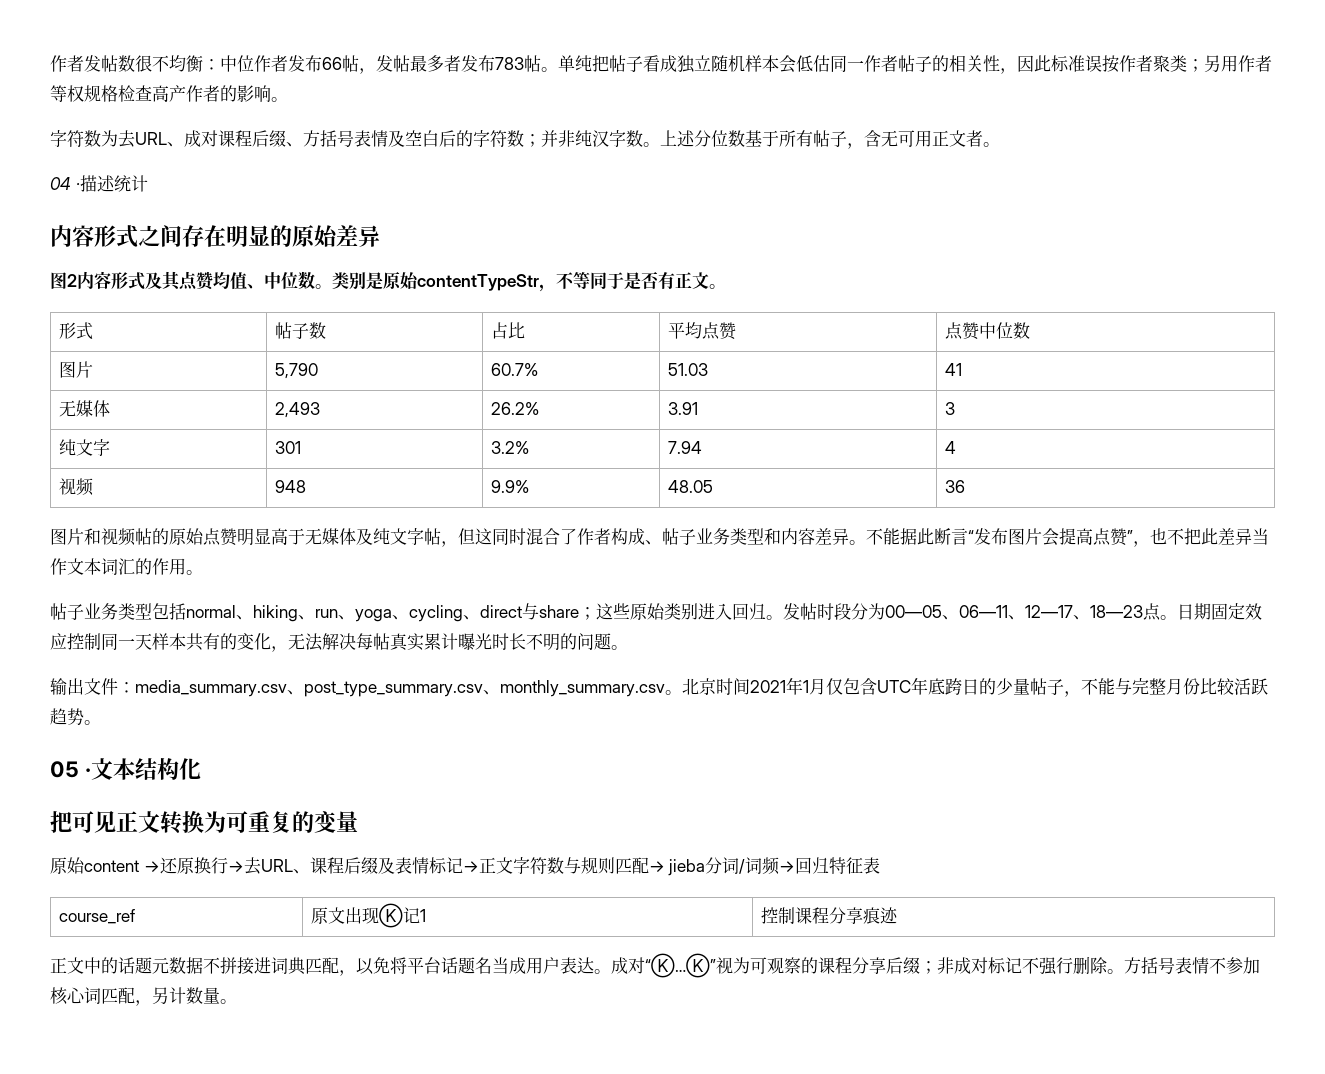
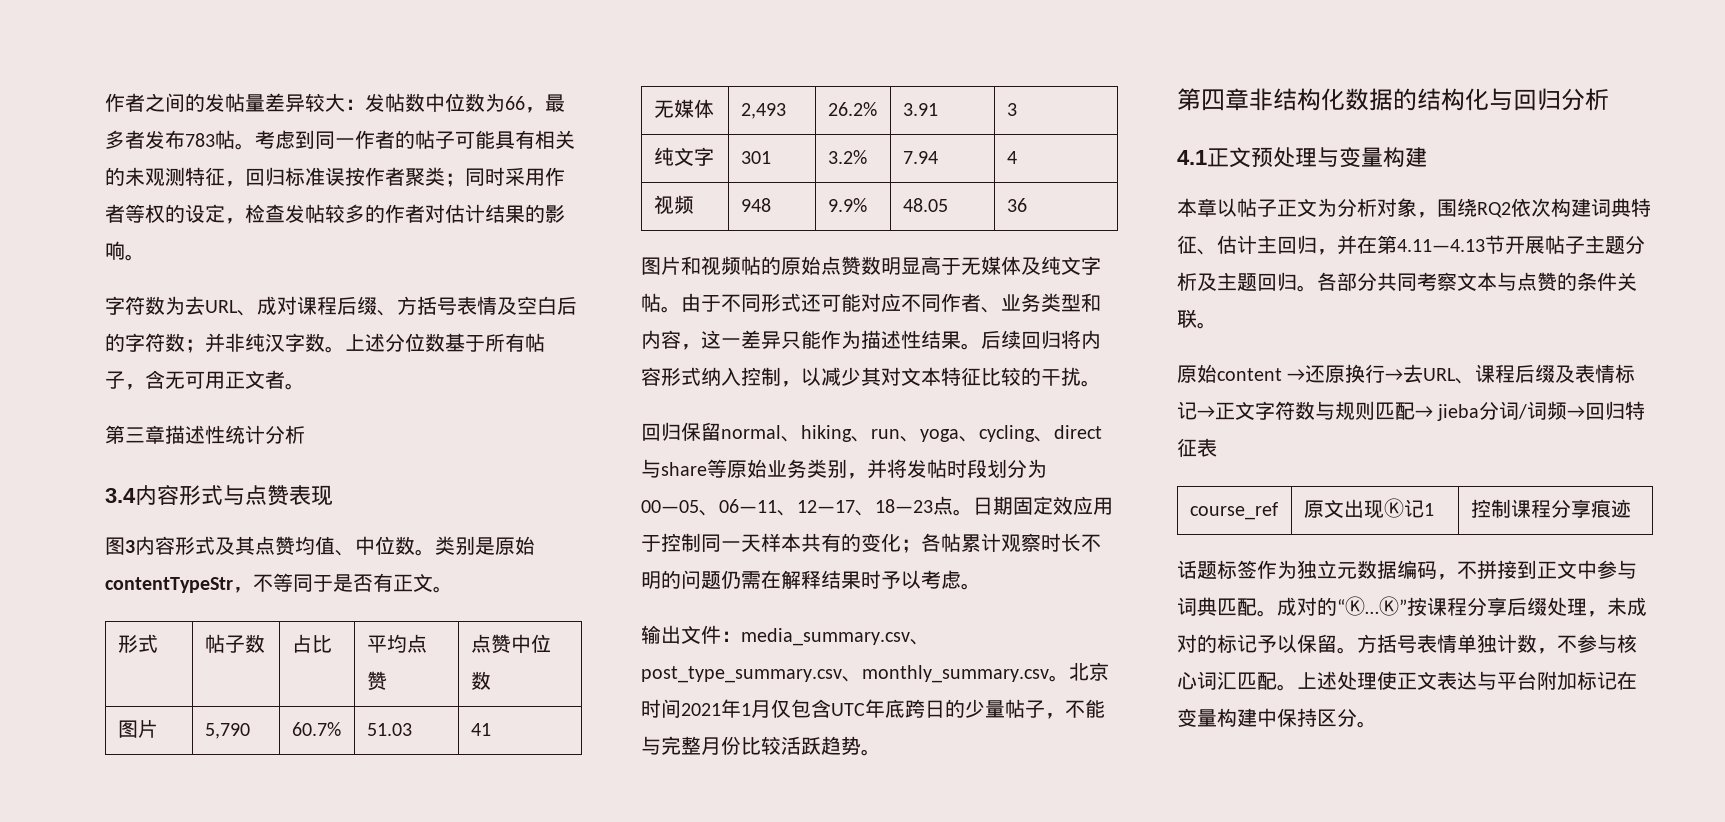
- 作者发帖数很不均衡：中位作者发布66帖，发帖最多者发布783帖。
+ 作者之间的发帖量差异较大：发帖数中位数为66，最多者发布783帖。
- 单纯把帖子看成独立随机样本会低估同一作者帖子的相关性，因此标准误按作者聚类；另用作者等权规格检查高产作者的影响。
+ 考虑到同一作者的帖子可能具有相关的未观测特征，回归标准误按作者聚类；同时采用作者等权的设定，检查发帖较多的作者对估计结果的影响。
- 04 ·描述统计
- 内容形式之间存在明显的原始差异
- 图2内容形式及其点赞均值、中位数。
+ 第三章描述性统计分析
+ 3.4内容形式与点赞表现
+ 图3内容形式及其点赞均值、中位数。
- 图片和视频帖的原始点赞明显高于无媒体及纯文字帖，但这同时混合了作者构成、帖子业务类型和内容差异。不能据此断言“发布图片会提高点赞”，也不把此差异当作文本词汇的作用。
- 帖子业务类型包括normal、hiking、run、yoga、cycling、direct与share；这些原始类别进入回归。发帖时段分为00—05、06—11、12—17、18—23点。
+ 图片和视频帖的原始点赞数明显高于无媒体及纯文字帖。由于不同形式还可能对应不同作者、业务类型和内容，这一差异只能作为描述性结果。后续回归将内容形式纳入控制，以减少其对文本特征比较的干扰。
+ 回归保留normal、hiking、run、yoga、cycling、direct与share等原始业务类别，并将发帖时段划分为00—05、06—11、12—17、18—23点。
- 日期固定效应控制同一天样本共有的变化，无法解决每帖真实累计曝光时长不明的问题。
+ 日期固定效应用于控制同一天样本共有的变化；各帖累计观察时长不明的问题仍需在解释结果时予以考虑。
- 05 ·文本结构化
- 把可见正文转换为可重复的变量
+ 第四章非结构化数据的结构化与回归分析
+ 4.1正文预处理与变量构建
+ 本章以帖子正文为分析对象，围绕RQ2依次构建词典特征、估计主回归，并在第4.11—4.13节开展帖子主题分析及主题回归。各部分共同考察文本与点赞的条件关联。
- 正文中的话题元数据不拼接进词典匹配，以免将平台话题名当成用户表达。成对“Ⓚ…Ⓚ”视为可观察的课程分享后缀；非成对标记不强行删除。方括号表情不参加核心词匹配，另计数量。
+ 话题标签作为独立元数据编码，不拼接到正文中参与词典匹配。成对的“Ⓚ…Ⓚ”按课程分享后缀处理，未成对的标记予以保留。方括号表情单独计数，不参与核心词汇匹配。上述处理使正文表达与平台附加标记在变量构建中保持区分。

